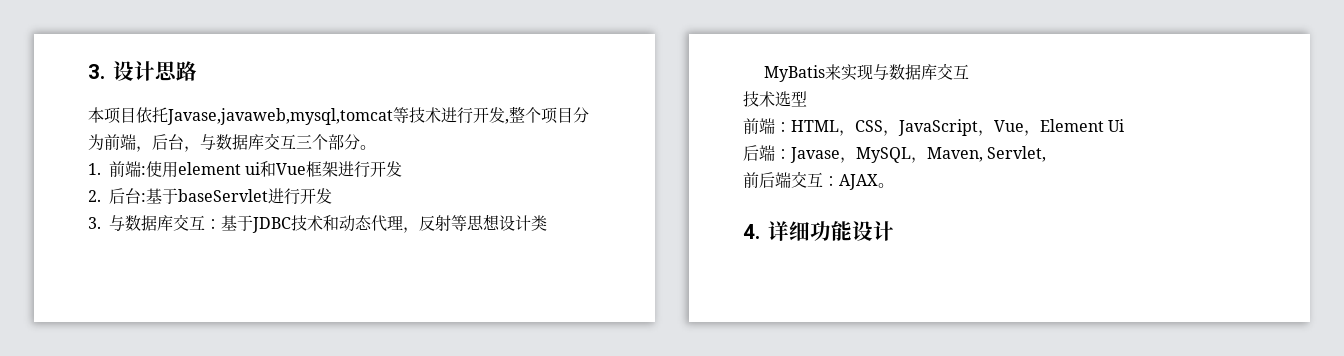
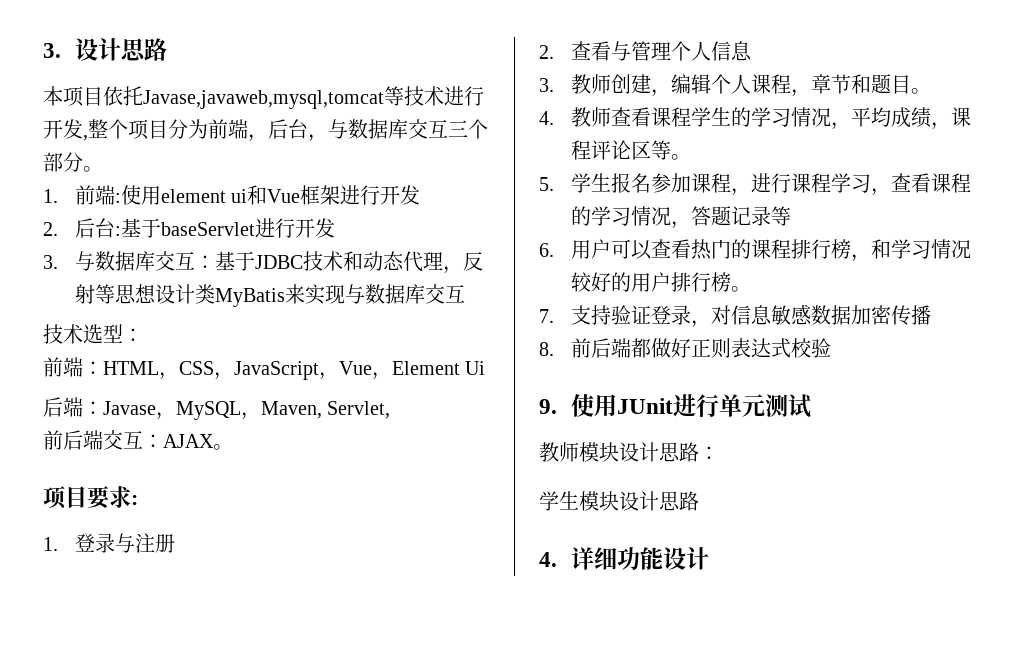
- 技术选型
+ 技术选型：
+ 项目要求:
+ 1.登录与注册
+ 2.查看与管理个人信息
+ 3.教师创建，编辑个人课程，章节和题目。
+ 4.教师查看课程学生的学习情况，平均成绩，课程评论区等。
+ 5.学生报名参加课程，进行课程学习，查看课程的学习情况，答题记录等
+ 6.用户可以查看热门的课程排行榜，和学习情况较好的用户排行榜。
+ 7.支持验证登录，对信息敏感数据加密传播
+ 8.前后端都做好正则表达式校验
+ 9.使用JUnit进行单元测试
+ 教师模块设计思路：
+ 学生模块设计思路

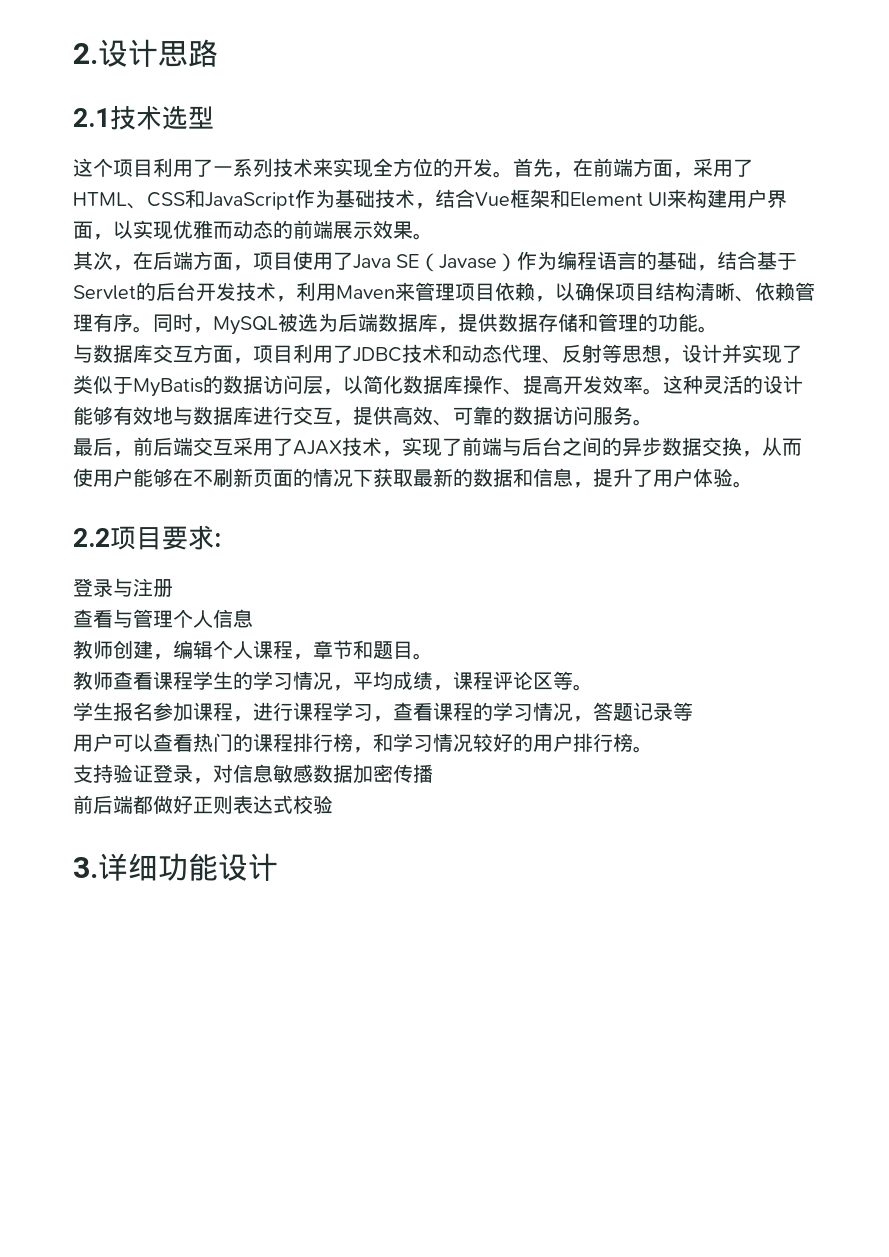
- 3.设计思路
- 本项目依托Javase,javaweb,mysql,tomcat等技术进行开发,整个项目分为前端，后台，与数据库交互三个部分。
- 1.前端:使用element ui和Vue框架进行开发
- 2.后台:基于baseServlet进行开发
- 3.与数据库交互：基于JDBC技术和动态代理，反射等思想设计类MyBatis来实现与数据库交互
- 技术选型：
- 前端：HTML，CSS，JavaScript，Vue，Element Ui
- 后端：Javase，MySQL，Maven, Servlet,
- 前后端交互：AJAX。
- 项目要求:
+ 2.设计思路
+ 2.1技术选型
+ 这个项目利用了一系列技术来实现全方位的开发。首先，在前端方面，采用了HTML、CSS和JavaScript作为基础技术，结合Vue框架和Element UI来构建用户界面，以实现优雅而动态的前端展示效果。
+ 其次，在后端方面，项目使用了Java SE（Javase）作为编程语言的基础，结合基于Servlet的后台开发技术，利用Maven来管理项目依赖，以确保项目结构清晰、依赖管理有序。同时，MySQL被选为后端数据库，提供数据存储和管理的功能。
+ 与数据库交互方面，项目利用了JDBC技术和动态代理、反射等思想，设计并实现了类似于MyBatis的数据访问层，以简化数据库操作、提高开发效率。这种灵活的设计能够有效地与数据库进行交互，提供高效、可靠的数据访问服务。
+ 最后，前后端交互采用了AJAX技术，实现了前端与后台之间的异步数据交换，从而使用户能够在不刷新页面的情况下获取最新的数据和信息，提升了用户体验。
+ 2.2项目要求:
- 1.登录与注册
+ 登录与注册
- 2.查看与管理个人信息
+ 查看与管理个人信息
- 3.教师创建，编辑个人课程，章节和题目。
+ 教师创建，编辑个人课程，章节和题目。
- 4.教师查看课程学生的学习情况，平均成绩，课程评论区等。
+ 教师查看课程学生的学习情况，平均成绩，课程评论区等。
- 5.学生报名参加课程，进行课程学习，查看课程的学习情况，答题记录等
+ 学生报名参加课程，进行课程学习，查看课程的学习情况，答题记录等
- 6.用户可以查看热门的课程排行榜，和学习情况较好的用户排行榜。
+ 用户可以查看热门的课程排行榜，和学习情况较好的用户排行榜。
- 7.支持验证登录，对信息敏感数据加密传播
+ 支持验证登录，对信息敏感数据加密传播
- 8.前后端都做好正则表达式校验
+ 前后端都做好正则表达式校验
- 9.使用JUnit进行单元测试
- 教师模块设计思路：
- 学生模块设计思路
- 4.详细功能设计
+ 3.详细功能设计

